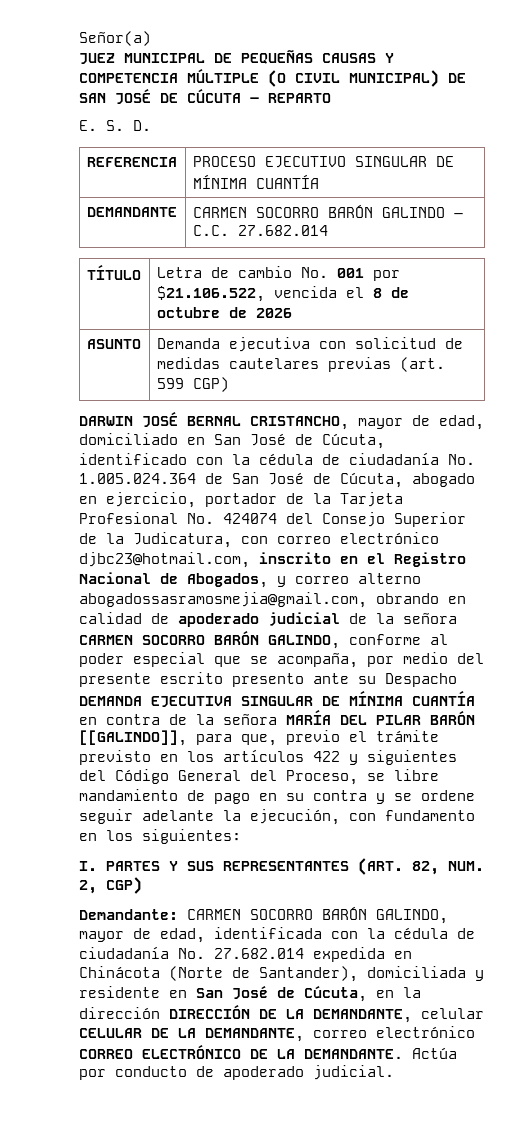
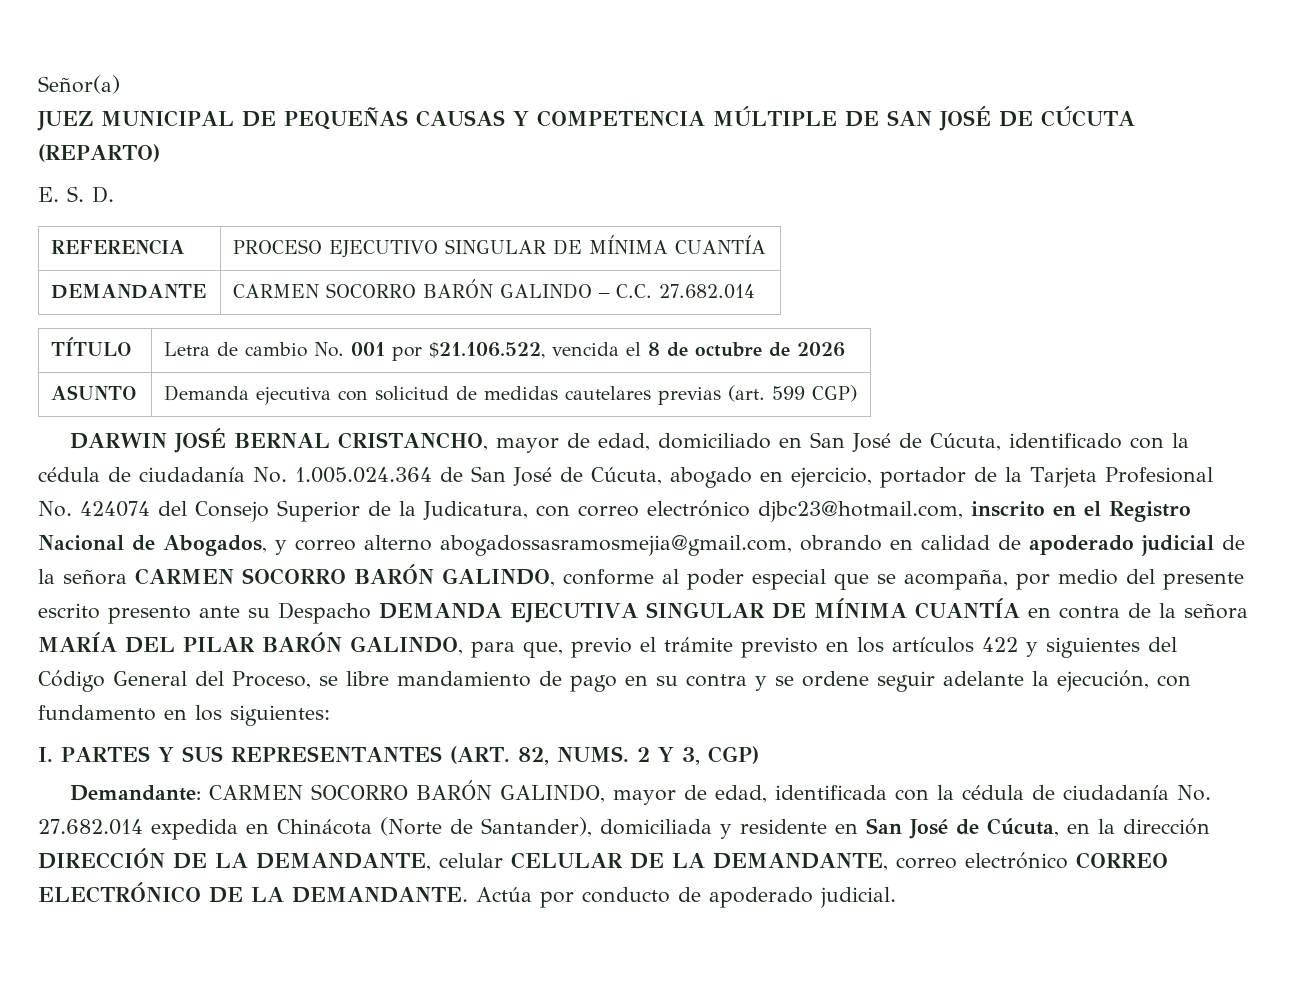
- JUEZ MUNICIPAL DE PEQUEÑAS CAUSAS Y COMPETENCIA MÚLTIPLE (O CIVIL MUNICIPAL) DE SAN JOSÉ DE CÚCUTA – REPARTO
+ JUEZ MUNICIPAL DE PEQUEÑAS CAUSAS Y COMPETENCIA MÚLTIPLE DE SAN JOSÉ DE CÚCUTA (REPARTO)
- DARWIN JOSÉ BERNAL CRISTANCHO, mayor de edad, domiciliado en San José de Cúcuta, identificado con la cédula de ciudadanía No. 1.005.024.364 de San José de Cúcuta, abogado en ejercicio, portador de la Tarjeta Profesional No. 424074 del Consejo Superior de la Judicatura, con correo electrónico djbc23@hotmail.com, inscrito en el Registro Nacional de Abogados, y correo alterno abogadossasramosmejia@gmail.com, obrando en calidad de apoderado judicial de la señora CARMEN SOCORRO BARÓN GALINDO, conforme al poder especial que se acompaña, por medio del presente escrito presento ante su Despacho DEMANDA EJECUTIVA SINGULAR DE MÍNIMA CUANTÍA en contra de la señora MARÍA DEL PILAR BARÓN [[GALINDO]], para que, previo el trámite previsto en los artículos 422 y siguientes del Código General del Proceso, se libre mandamiento de pago en su contra y se ordene seguir adelante la ejecución, con fundamento en los siguientes:
+ DARWIN JOSÉ BERNAL CRISTANCHO, mayor de edad, domiciliado en San José de Cúcuta, identificado con la cédula de ciudadanía No. 1.005.024.364 de San José de Cúcuta, abogado en ejercicio, portador de la Tarjeta Profesional No. 424074 del Consejo Superior de la Judicatura, con correo electrónico djbc23@hotmail.com, inscrito en el Registro Nacional de Abogados, y correo alterno abogadossasramosmejia@gmail.com, obrando en calidad de apoderado judicial de la señora CARMEN SOCORRO BARÓN GALINDO, conforme al poder especial que se acompaña, por medio del presente escrito presento ante su Despacho DEMANDA EJECUTIVA SINGULAR DE MÍNIMA CUANTÍA en contra de la señora MARÍA DEL PILAR BARÓN GALINDO, para que, previo el trámite previsto en los artículos 422 y siguientes del Código General del Proceso, se libre mandamiento de pago en su contra y se ordene seguir adelante la ejecución, con fundamento en los siguientes:
- I. PARTES Y SUS REPRESENTANTES (ART. 82, NUM. 2, CGP)
+ I. PARTES Y SUS REPRESENTANTES (ART. 82, NUMS. 2 Y 3, CGP)

